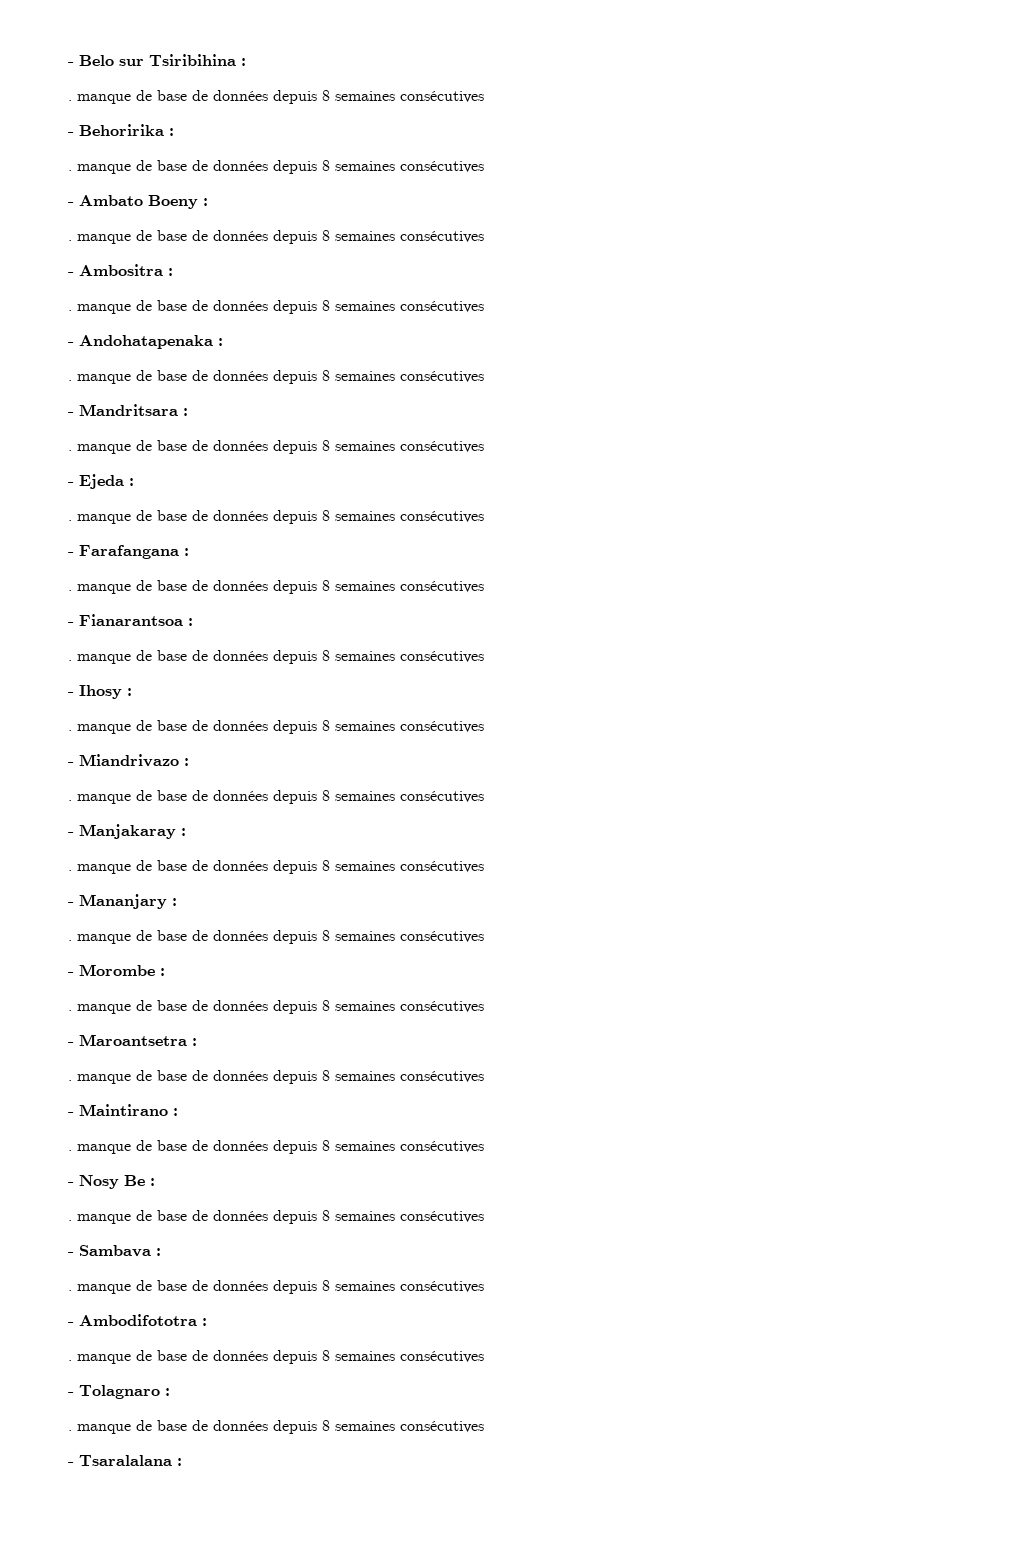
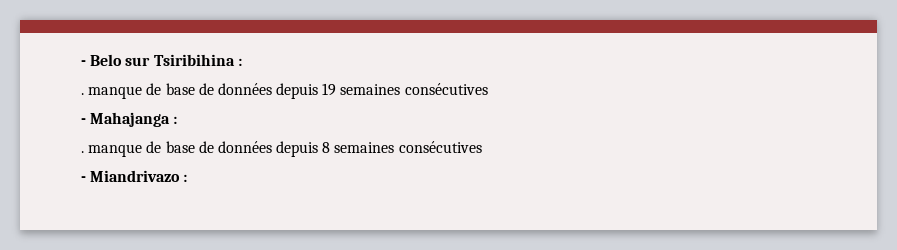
  - Belo sur Tsiribihina :
- . manque de base de données depuis 8 semaines consécutives
- - Behoririka :
- . manque de base de données depuis 8 semaines consécutives
- - Ambato Boeny :
- . manque de base de données depuis 8 semaines consécutives
- - Ambositra :
- . manque de base de données depuis 8 semaines consécutives
- - Andohatapenaka :
- . manque de base de données depuis 8 semaines consécutives
- - Mandritsara :
- . manque de base de données depuis 8 semaines consécutives
- - Ejeda :
- . manque de base de données depuis 8 semaines consécutives
- - Farafangana :
- . manque de base de données depuis 8 semaines consécutives
- - Fianarantsoa :
- . manque de base de données depuis 8 semaines consécutives
- - Ihosy :
+ . manque de base de données depuis 19 semaines consécutives
+ - Mahajanga :
  - Miandrivazo :
- . manque de base de données depuis 8 semaines consécutives
- - Manjakaray :
- . manque de base de données depuis 8 semaines consécutives
- - Mananjary :
- . manque de base de données depuis 8 semaines consécutives
- - Morombe :
- . manque de base de données depuis 8 semaines consécutives
- - Maroantsetra :
- . manque de base de données depuis 8 semaines consécutives
- - Maintirano :
- . manque de base de données depuis 8 semaines consécutives
- - Nosy Be :
- . manque de base de données depuis 8 semaines consécutives
- - Sambava :
- . manque de base de données depuis 8 semaines consécutives
- - Ambodifototra :
- . manque de base de données depuis 8 semaines consécutives
- - Tolagnaro :
- . manque de base de données depuis 8 semaines consécutives
- - Tsaralalana :

